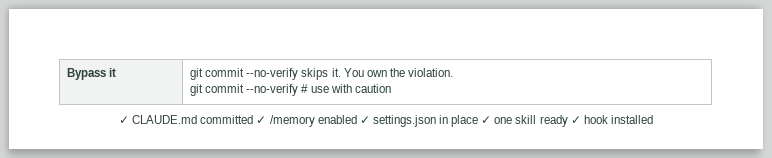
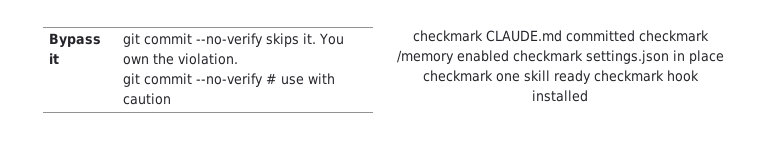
- ✓ CLAUDE.md committed ✓ /memory enabled ✓ settings.json in place ✓ one skill ready ✓ hook installed
+ checkmark CLAUDE.md committed checkmark /memory enabled checkmark settings.json in place checkmark one skill ready checkmark hook installed

